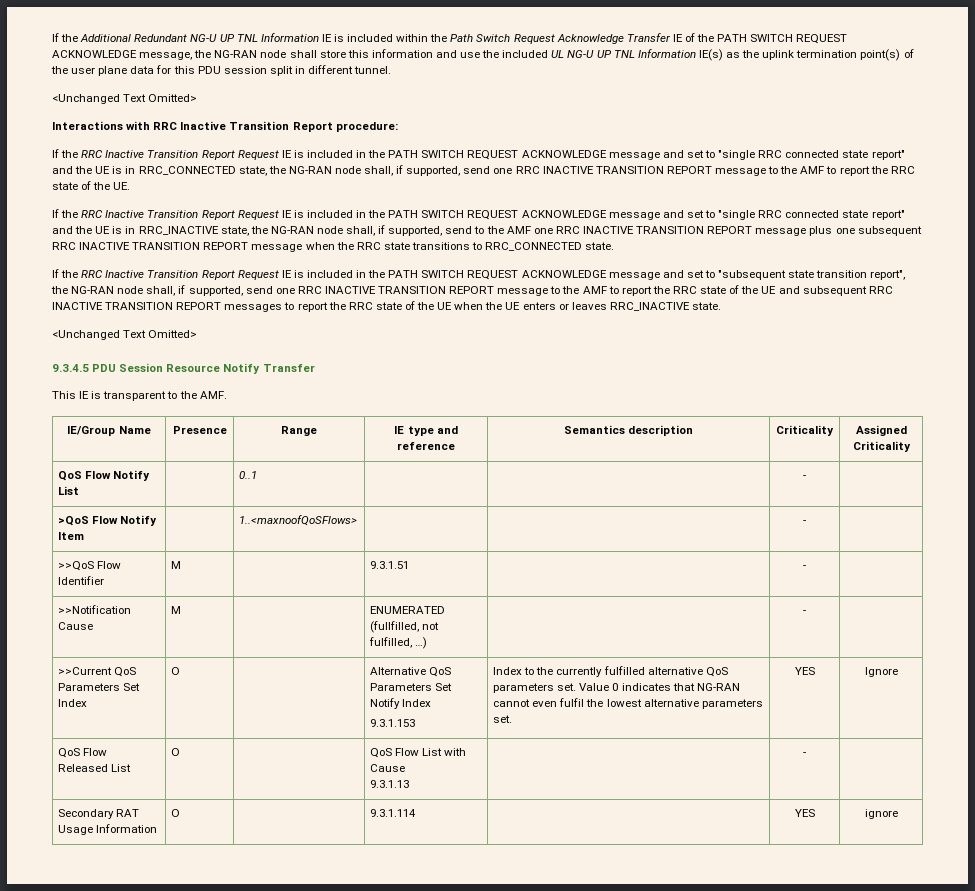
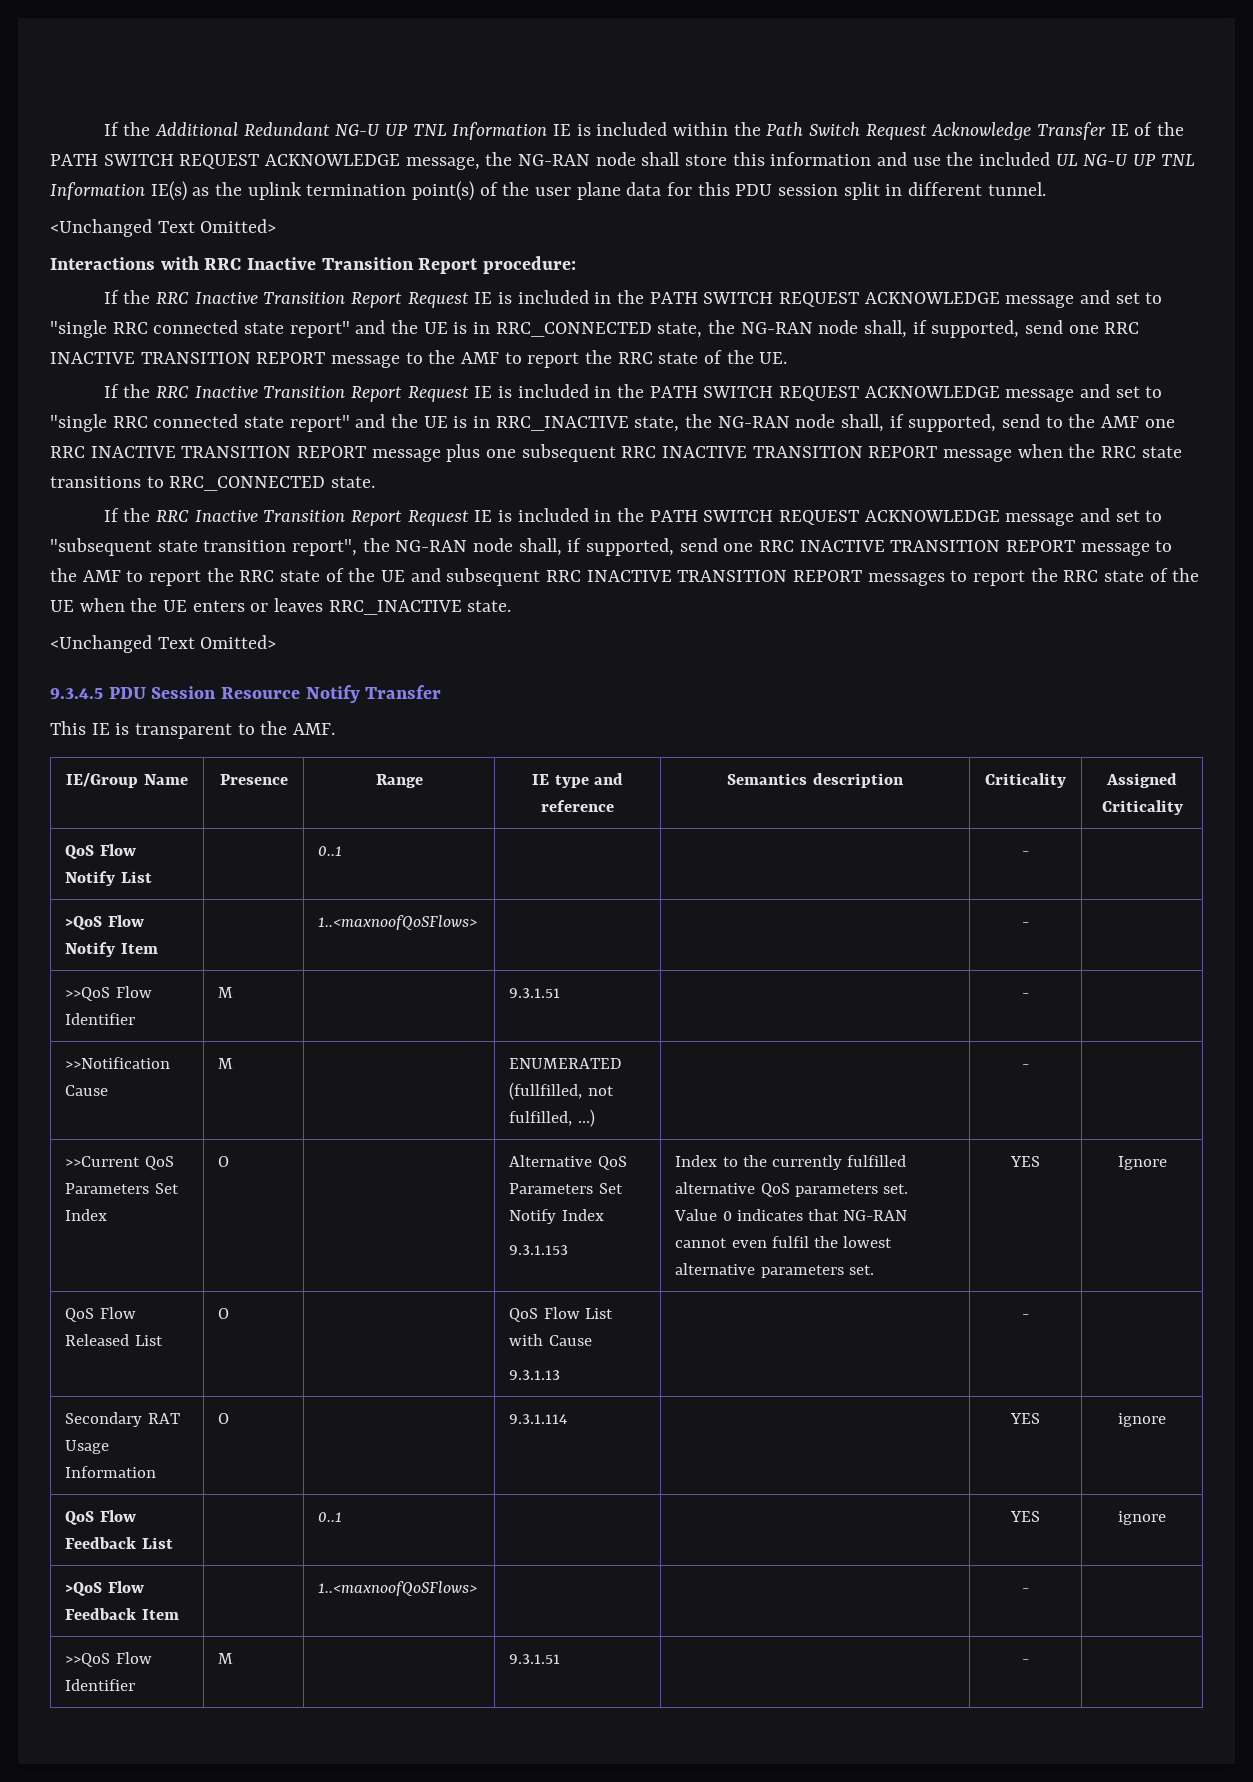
+ QoS Flow Feedback List | | 0..1 | | | YES | ignore
+ >QoS Flow Feedback Item | | 1..<maxnoofQoSFlows> | | | - |
+ >>QoS Flow Identifier | M | | 9.3.1.51 | | - |

